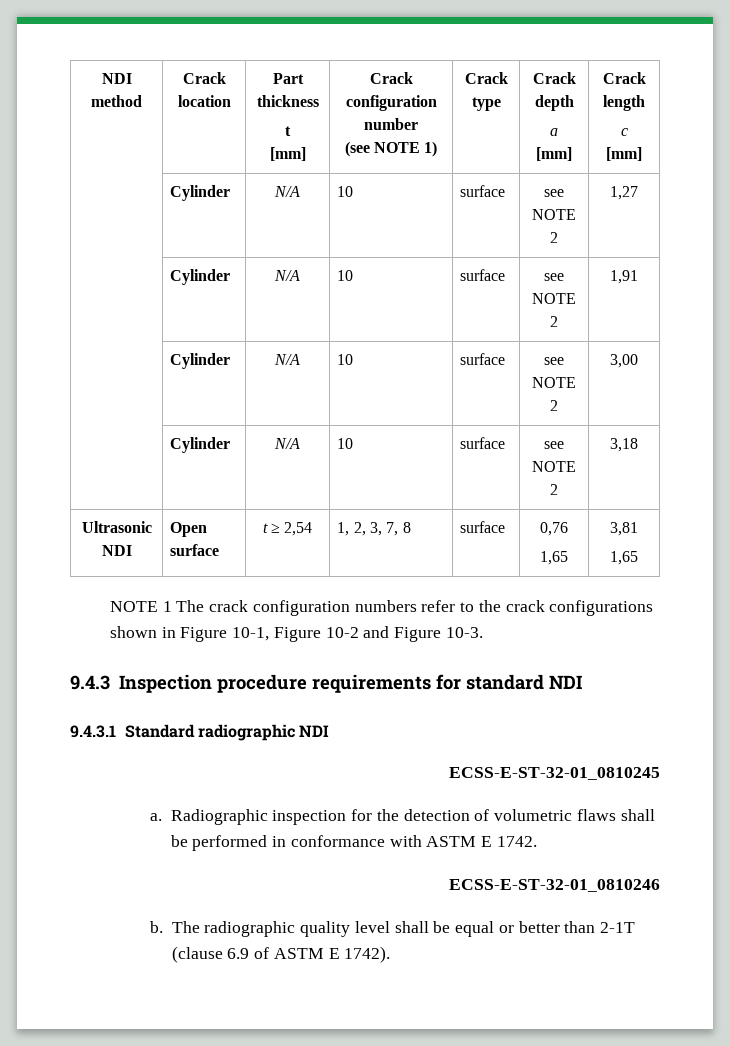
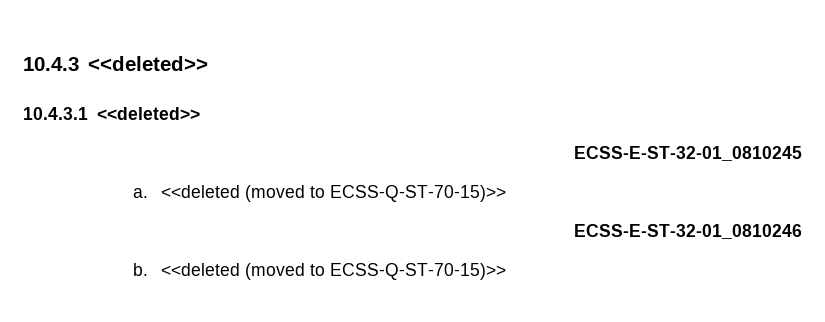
- NDI method | Crack location | Part thickness
- t
- [mm] | Crack configuration number
- (see NOTE 1) | Crack type | Crack depth
- a
- [mm] | Crack length
- c
- [mm]
- | Cylinder | N/A | 10 | surface | see NOTE 2 | 1,27
- | Cylinder | N/A | 10 | surface | see NOTE 2 | 1,91
- | Cylinder | N/A | 10 | surface | see NOTE 2 | 3,00
- | Cylinder | N/A | 10 | surface | see NOTE 2 | 3,18
- Ultrasonic NDI | Open surface | t ≥ 2,54 | 1, 2, 3, 7, 8 | surface | 0,76
- 1,65 | 3,81
- 1,65
- NOTE 1 The crack configuration numbers refer to the crack configurations shown in Figure 10-1, Figure 10-2 and Figure 10-3.
- 9.4.3 Inspection procedure requirements for standard NDI
- 9.4.3.1 Standard radiographic NDI
+ 10.4.3 <<deleted>>
+ 10.4.3.1 <<deleted>>
  ECSS-E-ST-32-01_0810245
- a. Radiographic inspection for the detection of volumetric flaws shall be performed in conformance with ASTM E 1742.
+ a. <<deleted (moved to ECSS-Q-ST-70-15)>>
  ECSS-E-ST-32-01_0810246
- b. The radiographic quality level shall be equal or better than 2-1T (clause 6.9 of ASTM E 1742).
+ b. <<deleted (moved to ECSS-Q-ST-70-15)>>

